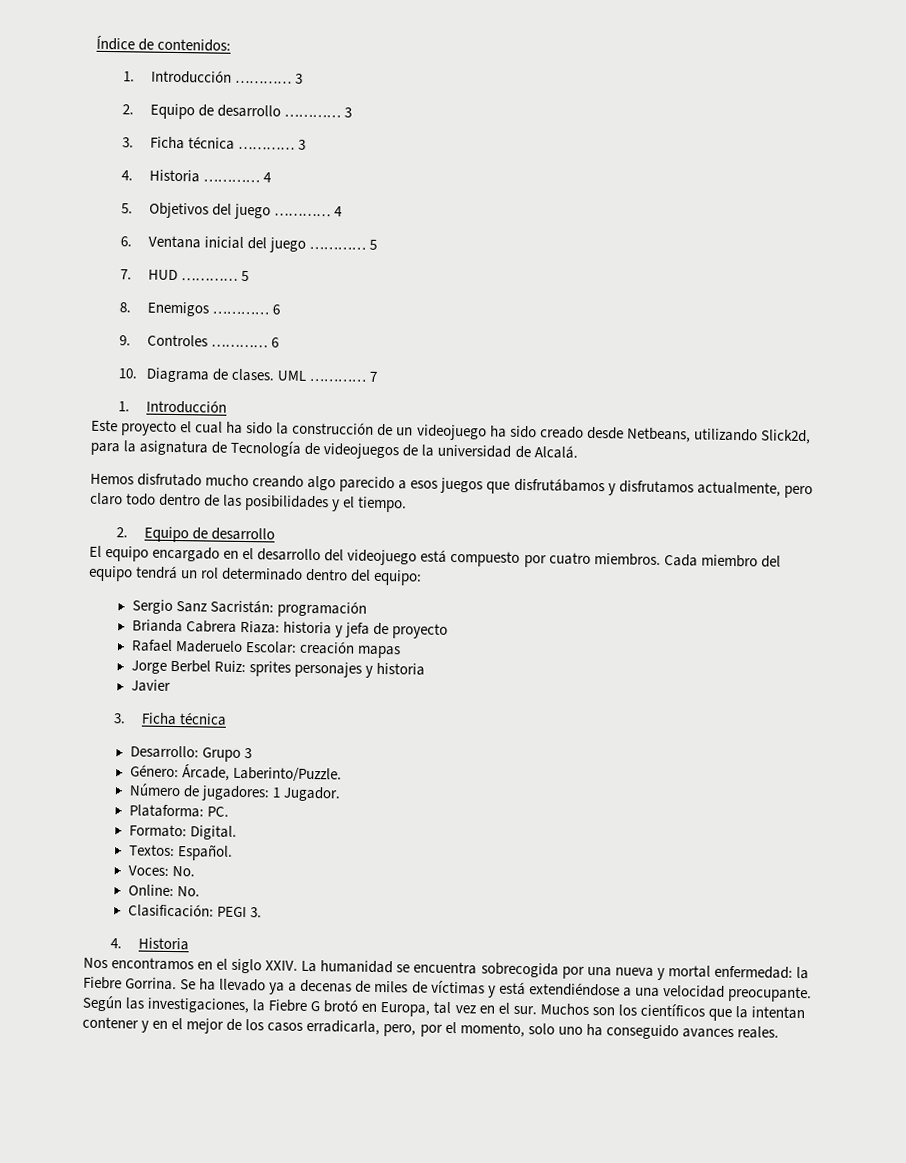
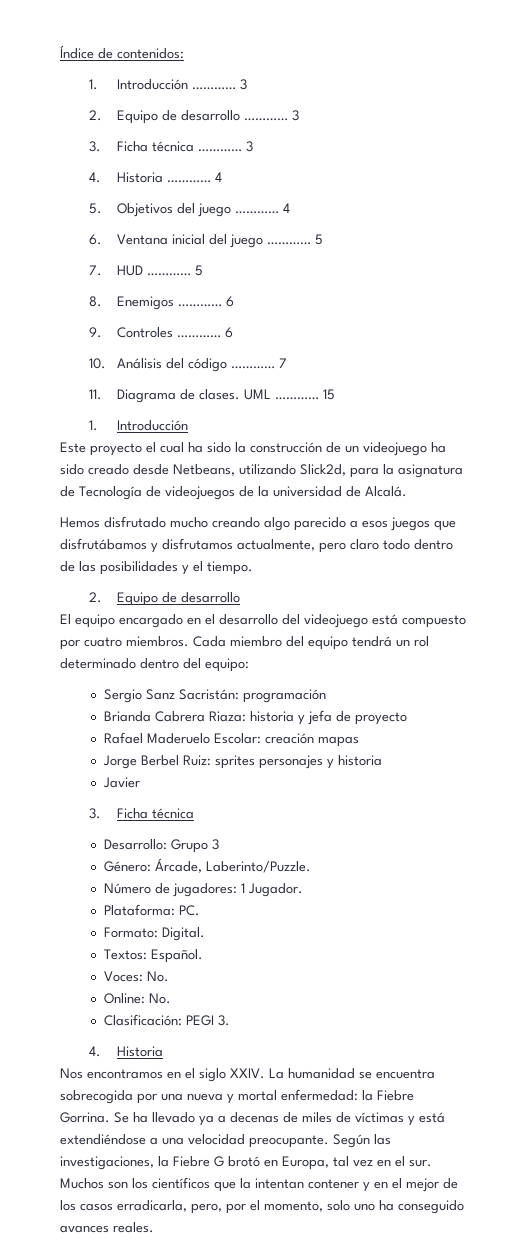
- 10. Diagrama de clases.
+ 10. Análisis del código ………… 7
+ 11. Diagrama de clases.
- 7
+ 15

